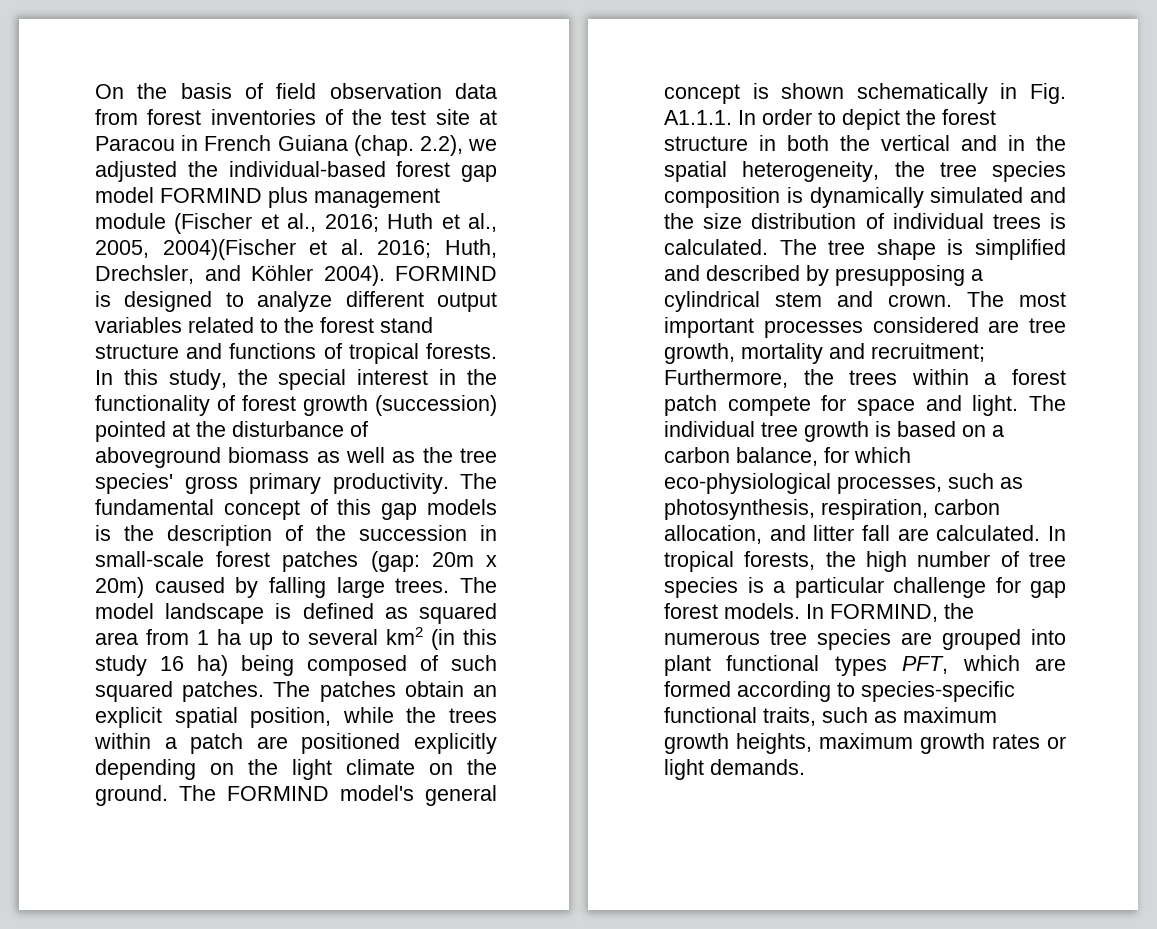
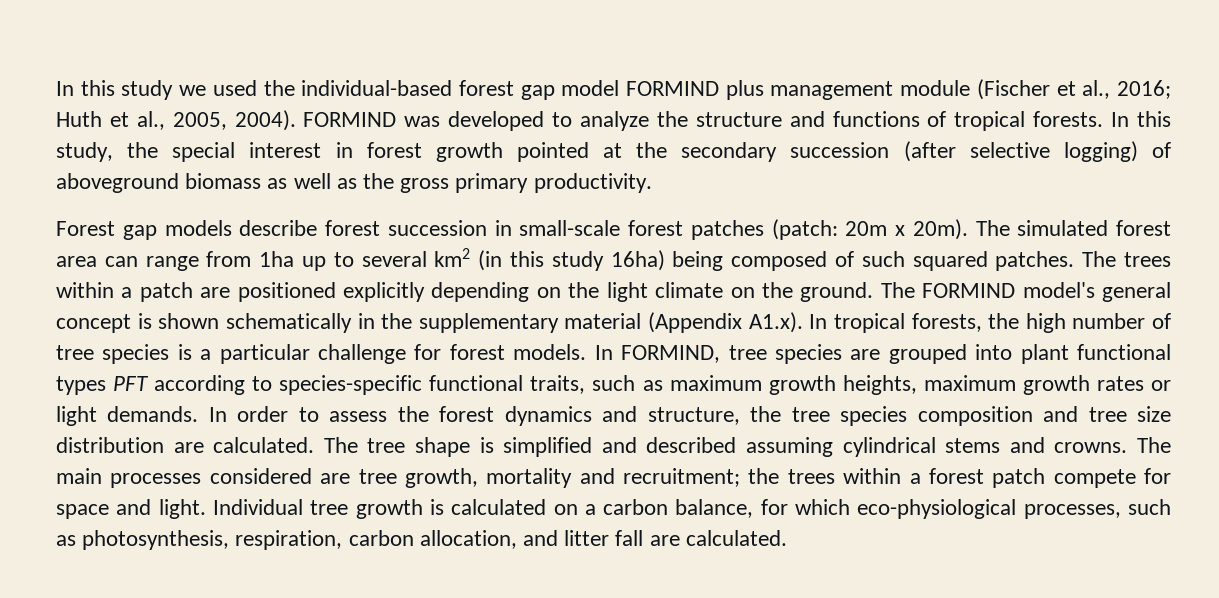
- On the basis of field observation data from forest inventories of the test site at Paracou in French Guiana (chap. 2.2), we adjusted the individual-based forest gap model FORMIND plus management module (Fischer et al., 2016; Huth et al., 2005, 2004)(Fischer et al. 2016; Huth, Drechsler, and Köhler 2004). FORMIND is designed to analyze different output variables related to the forest stand structure and functions of tropical forests.
+ In this study we used the individual-based forest gap model FORMIND plus management module (Fischer et al., 2016; Huth et al., 2005, 2004). FORMIND was developed to analyze the structure and functions of tropical forests.
- In this study, the special interest in the functionality of forest growth (succession) pointed at the disturbance of aboveground biomass as well as the tree species' gross primary productivity. The fundamental concept of this gap models is the description of the succession in small-scale forest patches (gap: 20m x 20m) caused by falling large trees. The model landscape is defined as squared area from 1 ha up to several km2 (in this study 16 ha) being composed of such squared patches.
+ In this study, the special interest in forest growth pointed at the secondary succession (after selective logging) of aboveground biomass as well as the gross primary productivity.
+ Forest gap models describe forest succession in small-scale forest patches (patch: 20m x 20m). The simulated forest area can range from 1ha up to several km2 (in this study 16ha) being composed of such squared patches.
- The patches obtain an explicit spatial position, while the trees within a patch are positioned explicitly depending on the light climate on the ground.
+ The trees within a patch are positioned explicitly depending on the light climate on the ground.
- The FORMIND model's general concept is shown schematically in Fig. A1.1.1. In order to depict the forest structure in both the vertical and in the spatial heterogeneity, the tree species composition is dynamically simulated and the size distribution of individual trees is calculated.
+ The FORMIND model's general concept is shown schematically in the supplementary material (Appendix A1.x). In tropical forests, the high number of tree species is a particular challenge for forest models. In FORMIND, tree species are grouped into plant functional types PFT according to species-specific functional traits, such as maximum growth heights, maximum growth rates or light demands. In order to assess the forest dynamics and structure, the tree species composition and tree size distribution are calculated.
- The tree shape is simplified and described by presupposing a cylindrical stem and crown. The most important processes considered are tree growth, mortality and recruitment; Furthermore, the trees within a forest patch compete for space and light.
+ The tree shape is simplified and described assuming cylindrical stems and crowns. The main processes considered are tree growth, mortality and recruitment; the trees within a forest patch compete for space and light.
- The individual tree growth is based on a carbon balance, for which eco-physiological processes, such as photosynthesis, respiration, carbon allocation, and litter fall are calculated. In tropical forests, the high number of tree species is a particular challenge for gap forest models. In FORMIND, the numerous tree species are grouped into plant functional types PFT, which are formed according to species-specific functional traits, such as maximum growth heights, maximum growth rates or light demands.
+ Individual tree growth is calculated on a carbon balance, for which eco-physiological processes, such as photosynthesis, respiration, carbon allocation, and litter fall are calculated.

